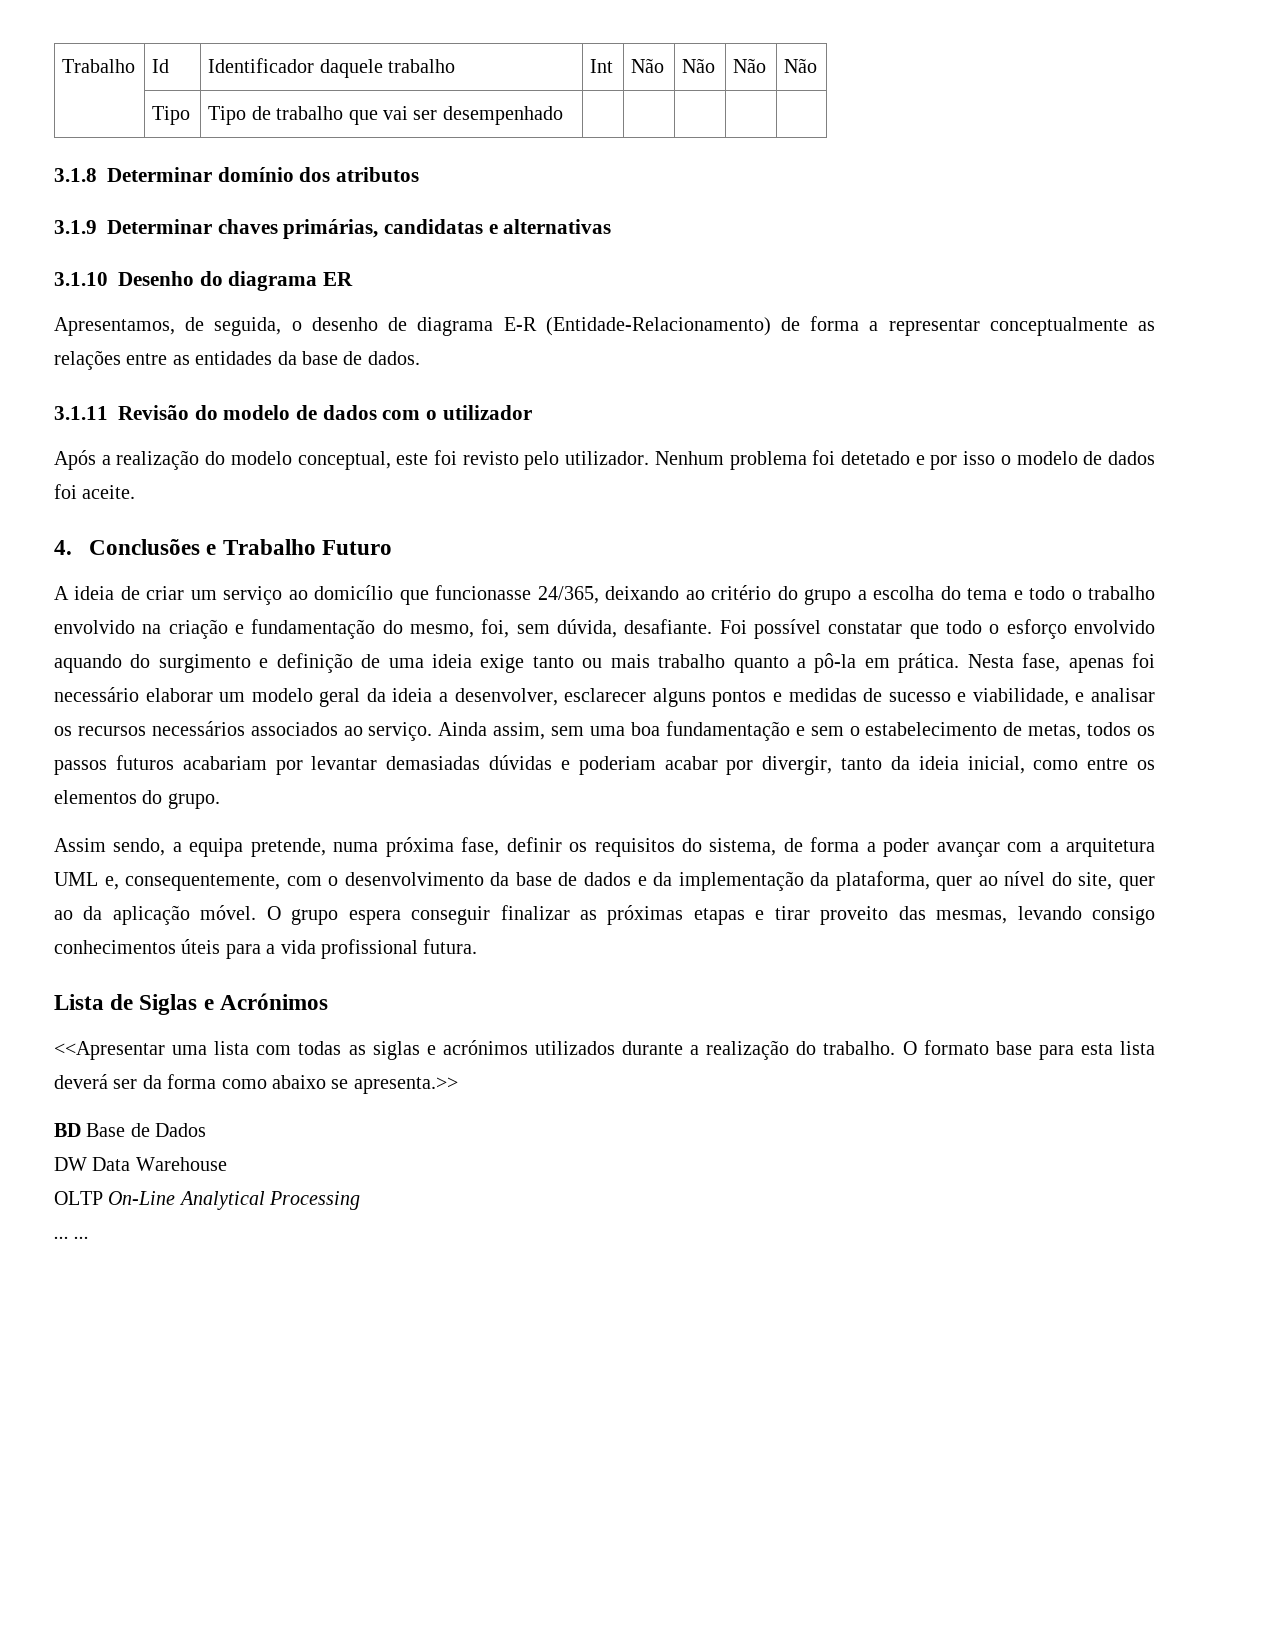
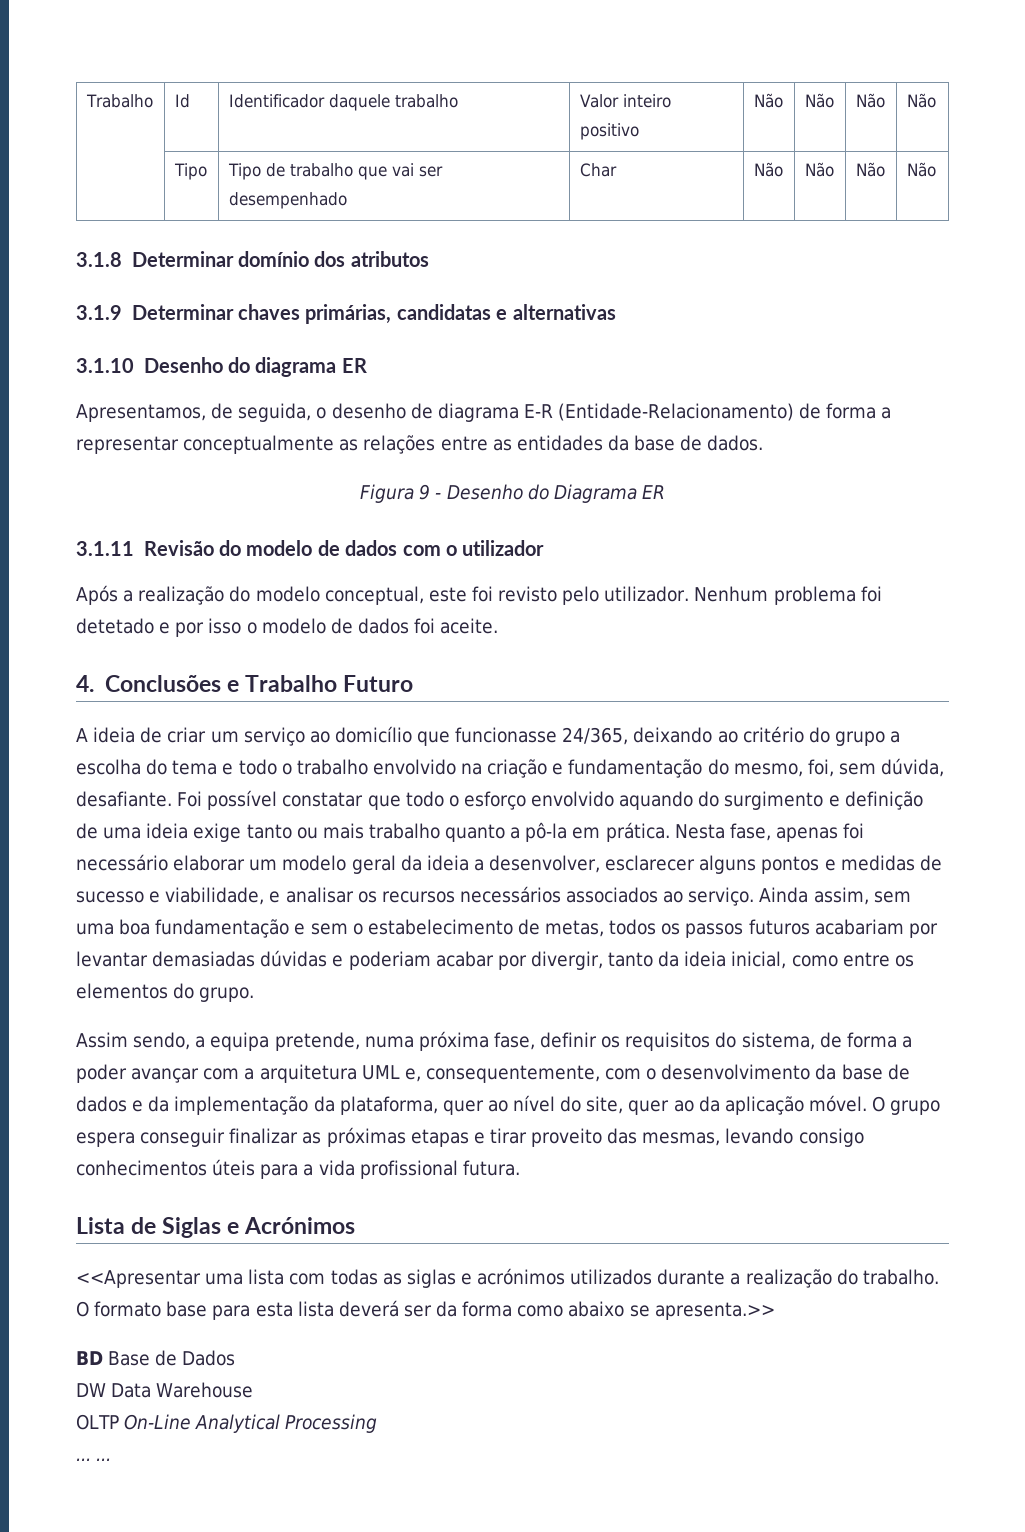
- Trabalho | Id | Identificador daquele trabalho | Int | Não | Não | Não | Não
+ Trabalho | Id | Identificador daquele trabalho | Valor inteiro positivo | Não | Não | Não | Não
- | Tipo | Tipo de trabalho que vai ser desempenhado | | | | |
+ | Tipo | Tipo de trabalho que vai ser desempenhado | Char | Não | Não | Não | Não
+ Figura 9 - Desenho do Diagrama ER

